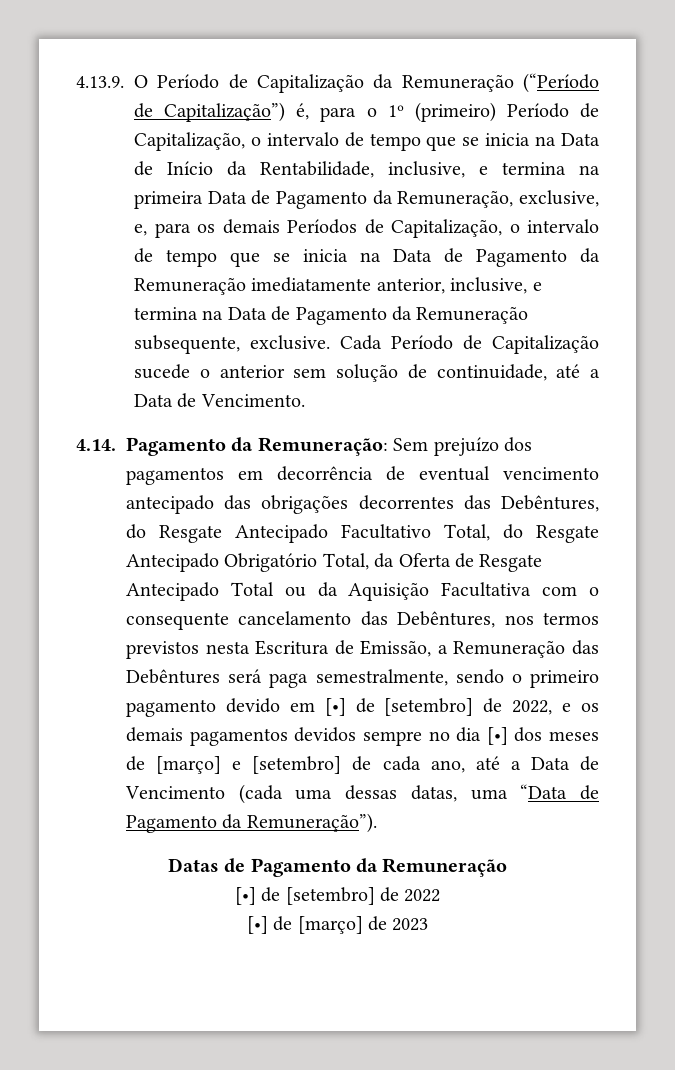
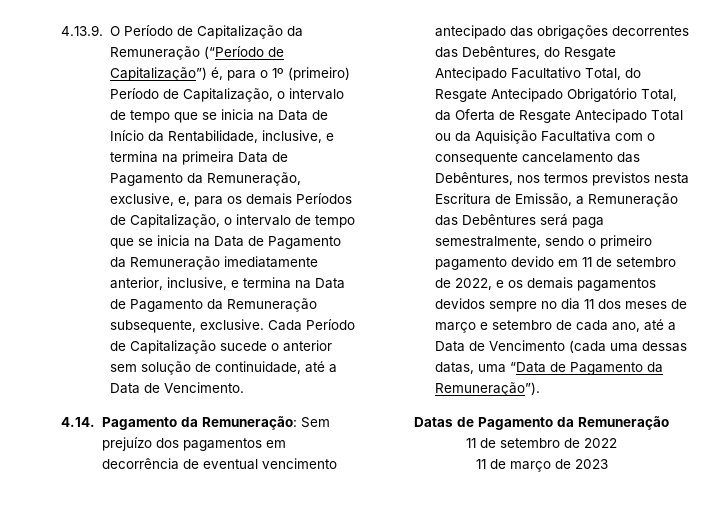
- Sem prejuízo dos pagamentos em decorrência de eventual vencimento antecipado das obrigações decorrentes das Debêntures, do Resgate Antecipado Facultativo Total, do Resgate Antecipado Obrigatório Total, da Oferta de Resgate Antecipado Total ou da Aquisição Facultativa com o consequente cancelamento das Debêntures, nos termos previstos nesta Escritura de Emissão, a Remuneração das Debêntures será paga semestralmente, sendo o primeiro pagamento devido em [•] de [setembro] de 2022, e os demais pagamentos devidos sempre no dia [•] dos meses de [março] e [setembro] de cada ano, até a Data de Vencimento (cada uma dessas datas, uma “Data de Pagamento da Remuneração”).
+ Sem prejuízo dos pagamentos em decorrência de eventual vencimento antecipado das obrigações decorrentes das Debêntures, do Resgate Antecipado Facultativo Total, do Resgate Antecipado Obrigatório Total, da Oferta de Resgate Antecipado Total ou da Aquisição Facultativa com o consequente cancelamento das Debêntures, nos termos previstos nesta Escritura de Emissão, a Remuneração das Debêntures será paga semestralmente, sendo o primeiro pagamento devido em 11 de setembro de 2022, e os demais pagamentos devidos sempre no dia 11 dos meses de março e setembro de cada ano, até a Data de Vencimento (cada uma dessas datas, uma “Data de Pagamento da Remuneração”).
- [•] de [setembro] de 2022
+ 11 de setembro de 2022
- [•] de [março] de 2023
+ 11 de março de 2023

